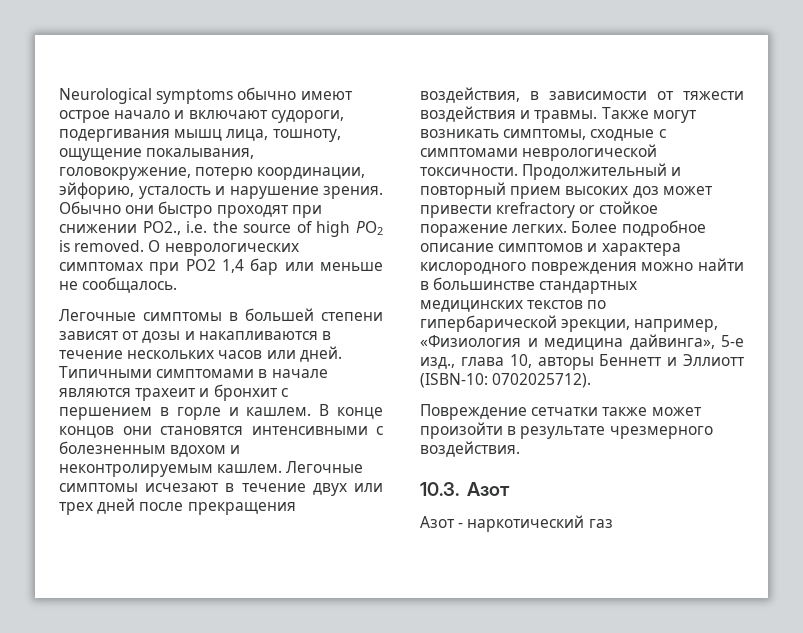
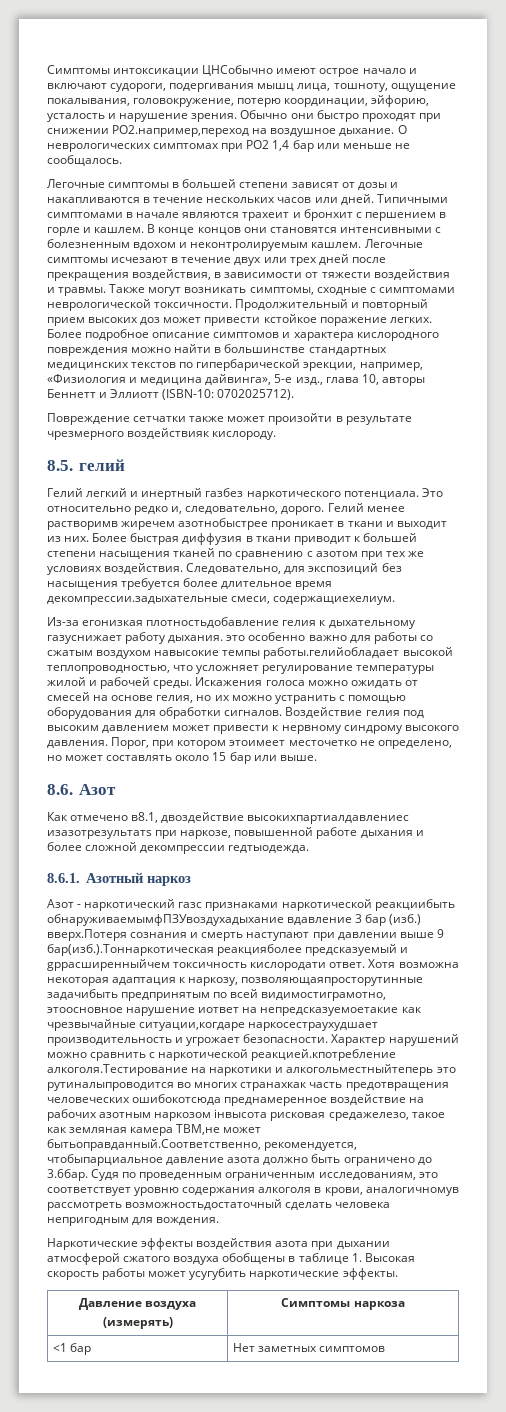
- Neurological symptoms обычно имеют острое начало и включают судороги, подергивания мышц лица, тошноту, ощущение покалывания, головокружение, потерю координации, эйфорию, усталость и нарушение зрения.
+ Симптомы интоксикации ЦНСобычно имеют острое начало и включают судороги, подергивания мышц лица, тошноту, ощущение покалывания, головокружение, потерю координации, эйфорию, усталость и нарушение зрения.
- Обычно они быстро проходят при снижении PO2., i.e. the source of high PO2 is removed.
+ Обычно они быстро проходят при снижении PO2.например,переход на воздушное дыхание.
- Продолжительный и повторный прием высоких доз может привести кrefractory or стойкое поражение легких.
+ Продолжительный и повторный прием высоких доз может привести кстойкое поражение легких.
- Повреждение сетчатки также может произойти в результате чрезмерного воздействия.
- 10.3. Азот
- Азот - наркотический газ
+ Повреждение сетчатки также может произойти в результате чрезмерного воздействияк кислороду.
+ 8.5. гелий
+ Гелий легкий и инертный газбез наркотического потенциала. Это относительно редко и, следовательно, дорого. Гелий менее растворимв жиречем азотнобыстрее проникает в ткани и выходит из них. Более быстрая диффузия в ткани приводит к большей степени насыщения тканей по сравнению с азотом при тех же условиях воздействия. Следовательно, для экспозиций без насыщения требуется более длительное время декомпрессии.задыхательные смеси, содержащиехелиум.
+ Из-за егонизкая плотностьдобавление гелия к дыхательному газуснижает работу дыхания. это особенно важно для работы со сжатым воздухом навысокие темпы работы.гелийобладает высокой теплопроводностью, что усложняет регулирование температуры жилой и рабочей среды. Искажения голоса можно ожидать от смесей на основе гелия, но их можно устранить с помощью оборудования для обработки сигналов. Воздействие гелия под высоким давлением может привести к нервному синдрому высокого давления. Порог, при котором этоимеет месточетко не определено, но может составлять около 15 бар или выше.
+ 8.6. Азот
+ Как отмечено в8.1, двоздействие высокихпартиалдавлениес изазотрезультатs при наркозе, повышенной работе дыхания и более сложной декомпрессии rедтыодежда.
+ 8.6.1. Азотный наркоз
+ Азот - наркотический газс признаками наркотической реакциибыть обнаруживаемымфПЗУвоздухадыхание вдавление 3 бар (изб.) вверх.Потеря сознания и смерть наступают при давлении выше 9 бар(изб.).Тоннаркотическая реакцияболее предсказуемый и gррасширенныйчем токсичность кислородати ответ. Хотя возможна некоторая адаптация к наркозу, позволяющаяпросторутинные задачибыть предпринятым по всей видимостиграмотно, этоосновное нарушение иответ на непредсказуемоетакие как чрезвычайные ситуации,когдаре наркосестраухудшает производительность и угрожает безопасности. Характер нарушений можно сравнить с наркотической реакцией.кпотребление алкоголя.Тестирование на наркотики и алкогольместныйтеперь это рутиналыпроводится во многих странахкак часть предотвращения человеческих ошибокотсюда преднамеренное воздействие на рабочих азотным наркозом iнвысота рисковая средажелезо, такое как земляная камера TBM,не может бытьоправданный.Соответственно, рекомендуется, чтобыпарциальное давление азота должно быть ограничено до 3.6бар. Судя по проведенным ограниченным исследованиям, это соответствует уровню содержания алкоголя в крови, аналогичномув рассмотреть возможностьдостаточный сделать человека непригодным для вождения.
+ Наркотические эффекты воздействия азота при дыхании атмосферой сжатого воздуха обобщены в таблице 1. Высокая скорость работы может усугубить наркотические эффекты.
+ Давление воздуха
+ (измерять) | Симптомы наркоза
+ <1 бар | Нет заметных симптомов

